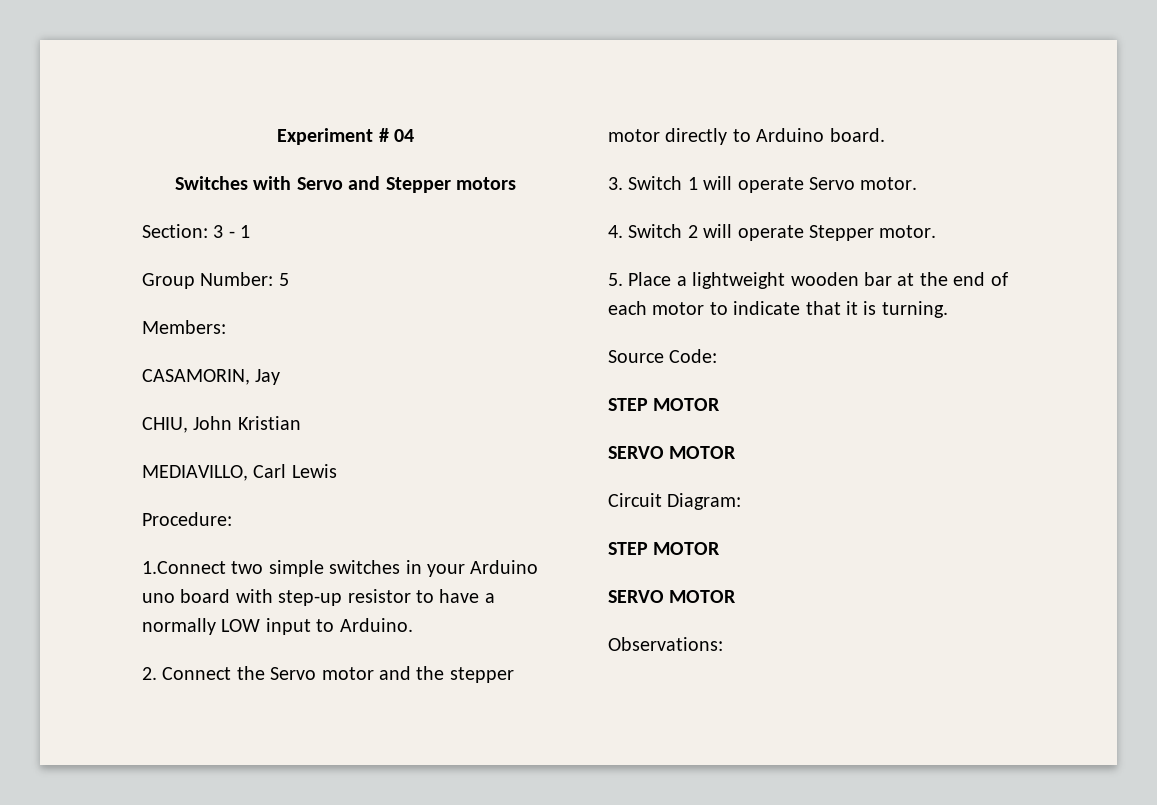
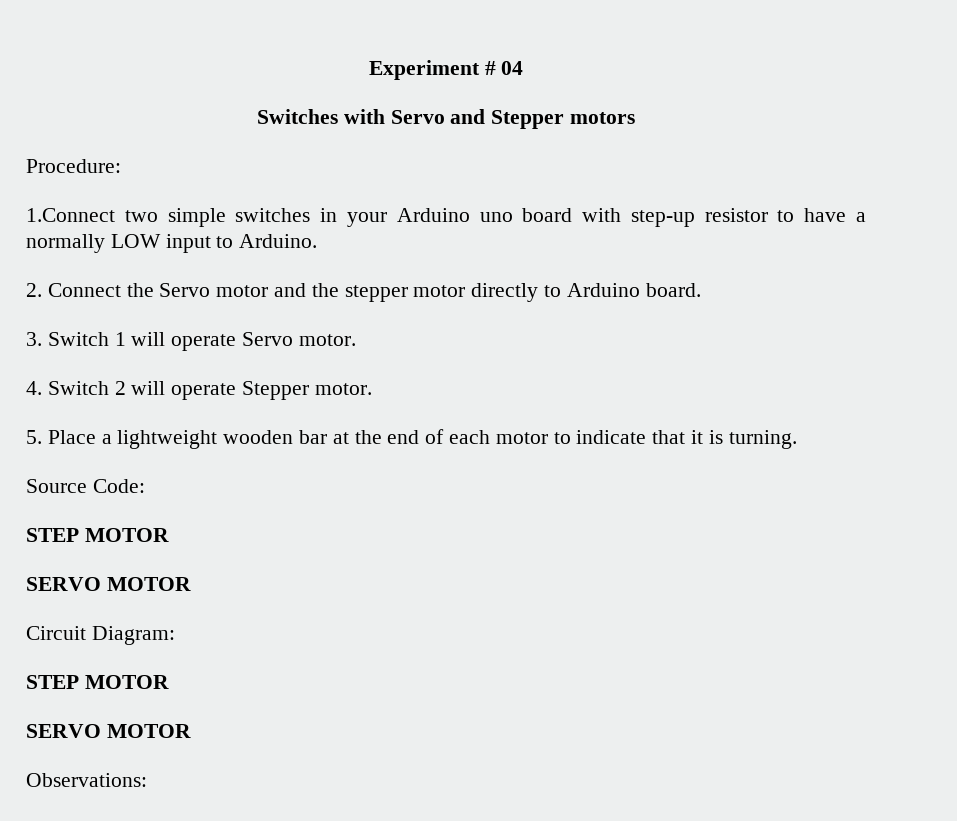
- Section: 3 - 1
- Group Number: 5
- Members:
- CASAMORIN, Jay
- CHIU, John Kristian
- MEDIAVILLO, Carl Lewis

